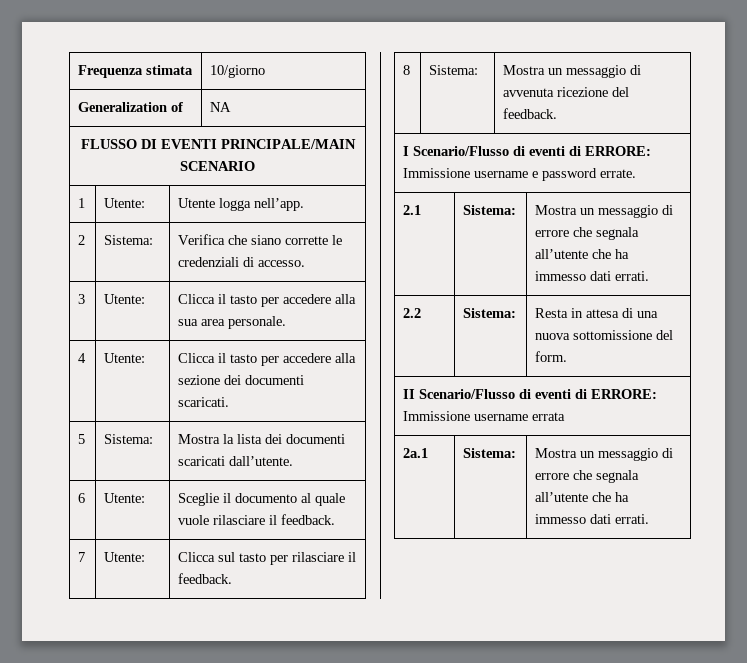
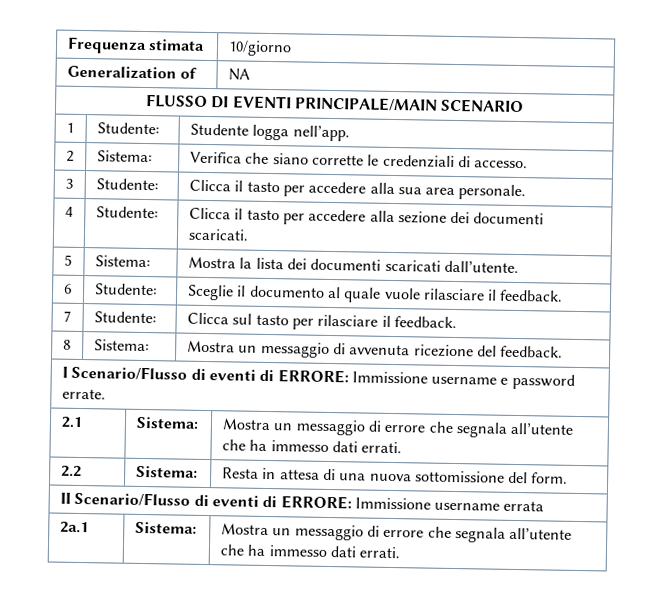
- 1 | Utente: | Utente logga nell’app.
+ 1 | Studente: | Studente logga nell’app.
- 3 | Utente: | Clicca il tasto per accedere alla sua area personale.
+ 3 | Studente: | Clicca il tasto per accedere alla sua area personale.
- 4 | Utente: | Clicca il tasto per accedere alla sezione dei documenti scaricati.
+ 4 | Studente: | Clicca il tasto per accedere alla sezione dei documenti scaricati.
- 6 | Utente: | Sceglie il documento al quale vuole rilasciare il feedback.
+ 6 | Studente: | Sceglie il documento al quale vuole rilasciare il feedback.
- 7 | Utente: | Clicca sul tasto per rilasciare il feedback.
+ 7 | Studente: | Clicca sul tasto per rilasciare il feedback.

